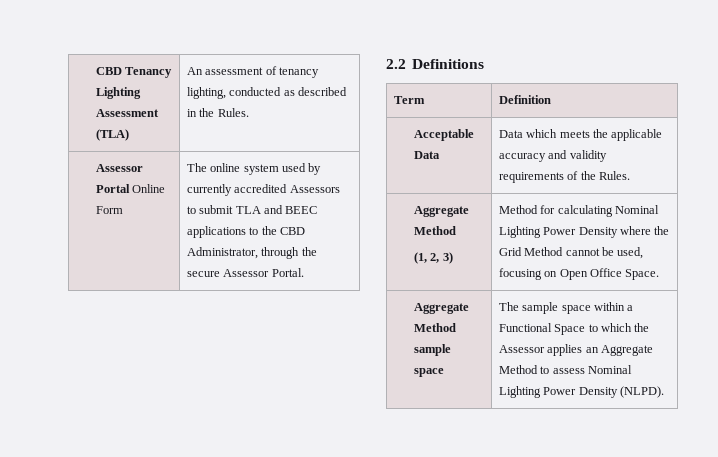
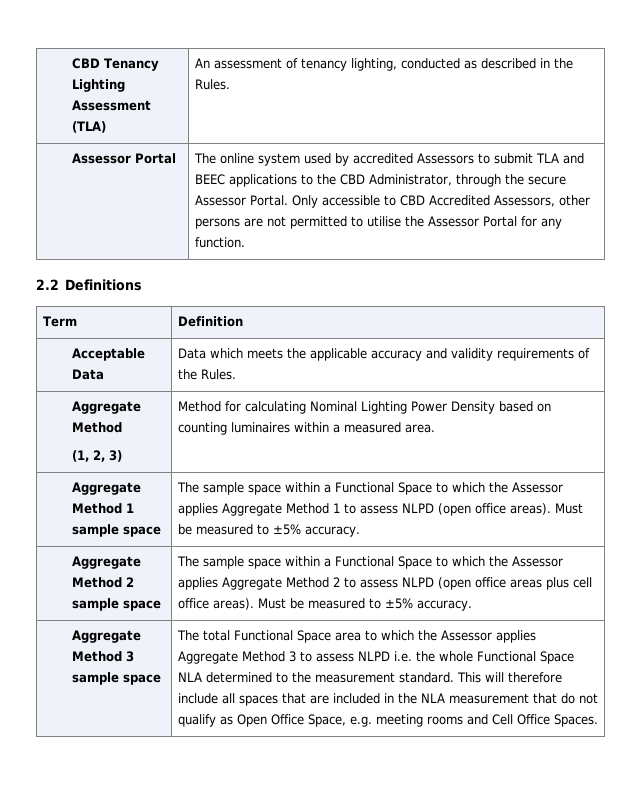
  CBD Tenancy Lighting Assessment (TLA) | An assessment of tenancy lighting, conducted as described in the Rules.
- Assessor Portal Online Form
+ Assessor Portal
- The online system used by currently accredited Assessors to submit TLA and BEEC applications to the CBD Administrator, through the secure Assessor Portal.
+ The online system used by accredited Assessors to submit TLA and BEEC applications to the CBD Administrator, through the secure Assessor Portal. Only accessible to CBD Accredited Assessors, other persons are not permitted to utilise the Assessor Portal for any function.
  Acceptable Data | Data which meets the applicable accuracy and validity requirements of the Rules.
  Aggregate Method
- (1, 2, 3) | Method for calculating Nominal Lighting Power Density where the Grid Method cannot be used, focusing on Open Office Space.
- Aggregate Method sample space | The sample space within a Functional Space to which the Assessor applies an Aggregate Method to assess Nominal Lighting Power Density (NLPD).
+ (1, 2, 3) | Method for calculating Nominal Lighting Power Density based on counting luminaires within a measured area.
+ Aggregate Method 1 sample space | The sample space within a Functional Space to which the Assessor applies Aggregate Method 1 to assess NLPD (open office areas). Must be measured to ±5% accuracy.
+ Aggregate Method 2 sample space | The sample space within a Functional Space to which the Assessor applies Aggregate Method 2 to assess NLPD (open office areas plus cell office areas). Must be measured to ±5% accuracy.
+ Aggregate Method 3 sample space | The total Functional Space area to which the Assessor applies Aggregate Method 3 to assess NLPD i.e. the whole Functional Space NLA determined to the measurement standard. This will therefore include all spaces that are included in the NLA measurement that do not qualify as Open Office Space, e.g. meeting rooms and Cell Office Spaces.

